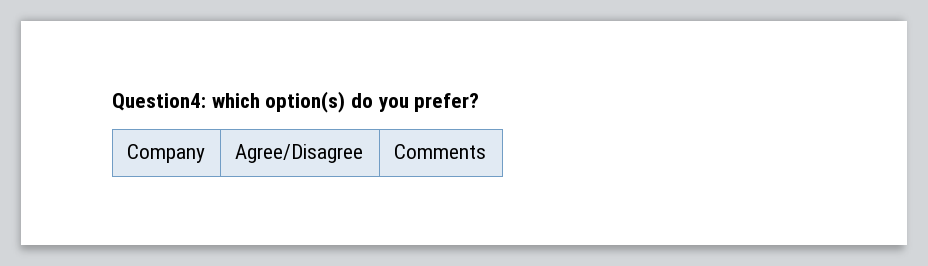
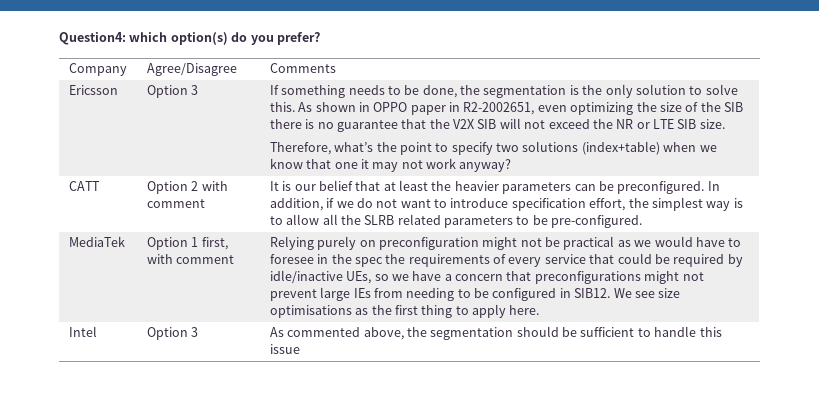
+ Ericsson | Option 3 | If something needs to be done, the segmentation is the only solution to solve this. As shown in OPPO paper in R2-2002651, even optimizing the size of the SIB there is no guarantee that the V2X SIB will not exceed the NR or LTE SIB size.
+ Therefore, what’s the point to specify two solutions (index+table) when we know that one it may not work anyway?
+ CATT | Option 2 with comment | It is our belief that at least the heavier parameters can be preconfigured. In addition, if we do not want to introduce specification effort, the simplest way is to allow all the SLRB related parameters to be pre-configured.
+ MediaTek | Option 1 first, with comment | Relying purely on preconfiguration might not be practical as we would have to foresee in the spec the requirements of every service that could be required by idle/inactive UEs, so we have a concern that preconfigurations might not prevent large IEs from needing to be configured in SIB12. We see size optimisations as the first thing to apply here.
+ Intel | Option 3 | As commented above, the segmentation should be sufficient to handle this issue

